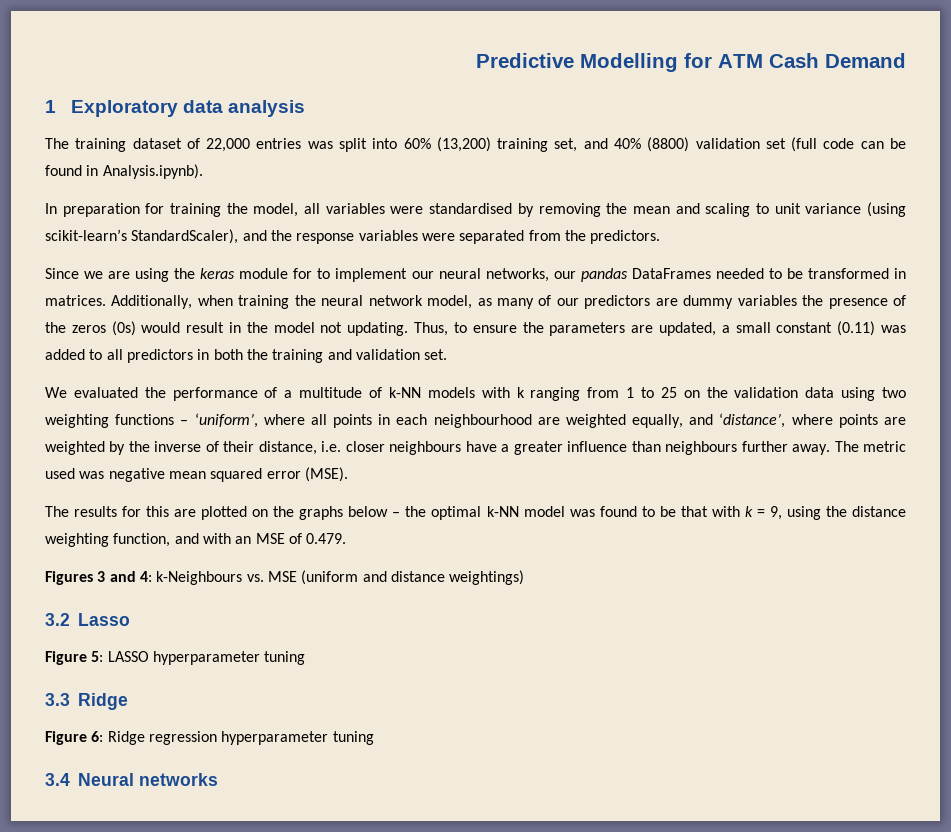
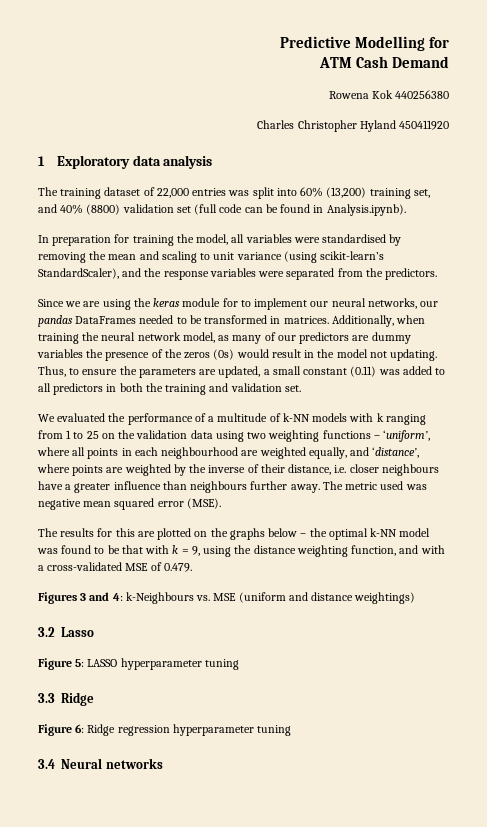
- Predictive Modelling for ATM Cash Demand
+ Predictive Modelling for
+ ATM Cash Demand
+ Rowena Kok 440256380
+ Charles Christopher Hyland 450411920
- The results for this are plotted on the graphs below – the optimal k-NN model was found to be that with k = 9, using the distance weighting function, and with an MSE of 0.479.
+ The results for this are plotted on the graphs below – the optimal k-NN model was found to be that with k = 9, using the distance weighting function, and with a cross-validated MSE of 0.479.

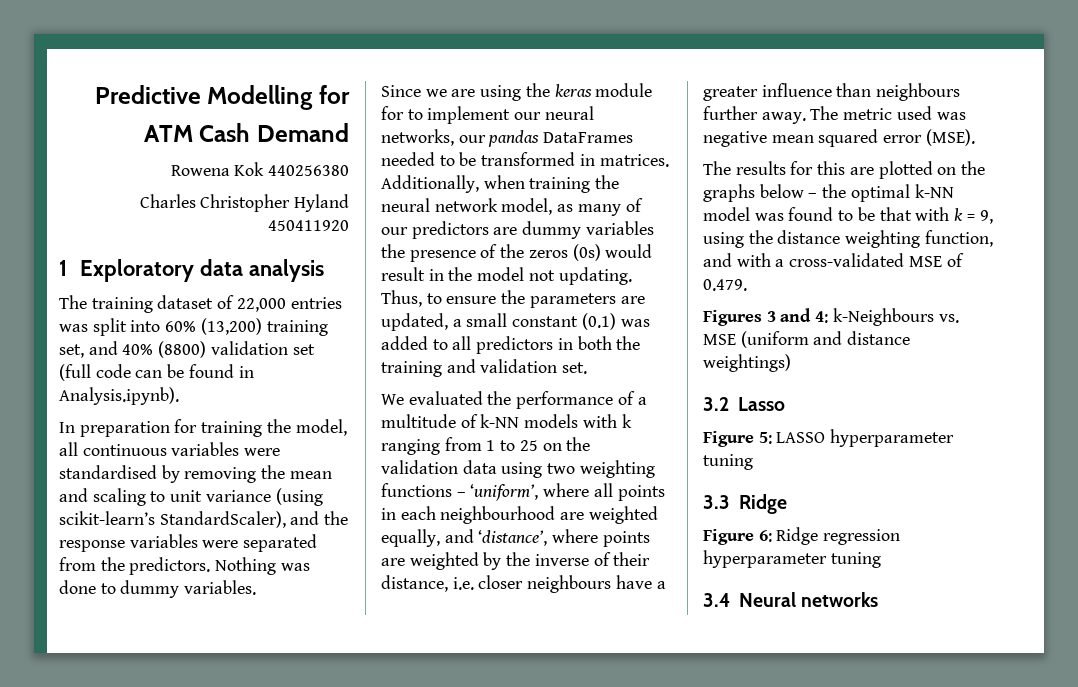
- In preparation for training the model, all variables were standardised by removing the mean and scaling to unit variance (using scikit-learn’s StandardScaler), and the response variables were separated from the predictors.
+ In preparation for training the model, all continuous variables were standardised by removing the mean and scaling to unit variance (using scikit-learn’s StandardScaler), and the response variables were separated from the predictors. Nothing was done to dummy variables.
- Thus, to ensure the parameters are updated, a small constant (0.11) was added to all predictors in both the training and validation set.
+ Thus, to ensure the parameters are updated, a small constant (0.1) was added to all predictors in both the training and validation set.

